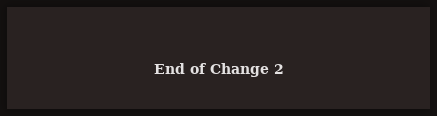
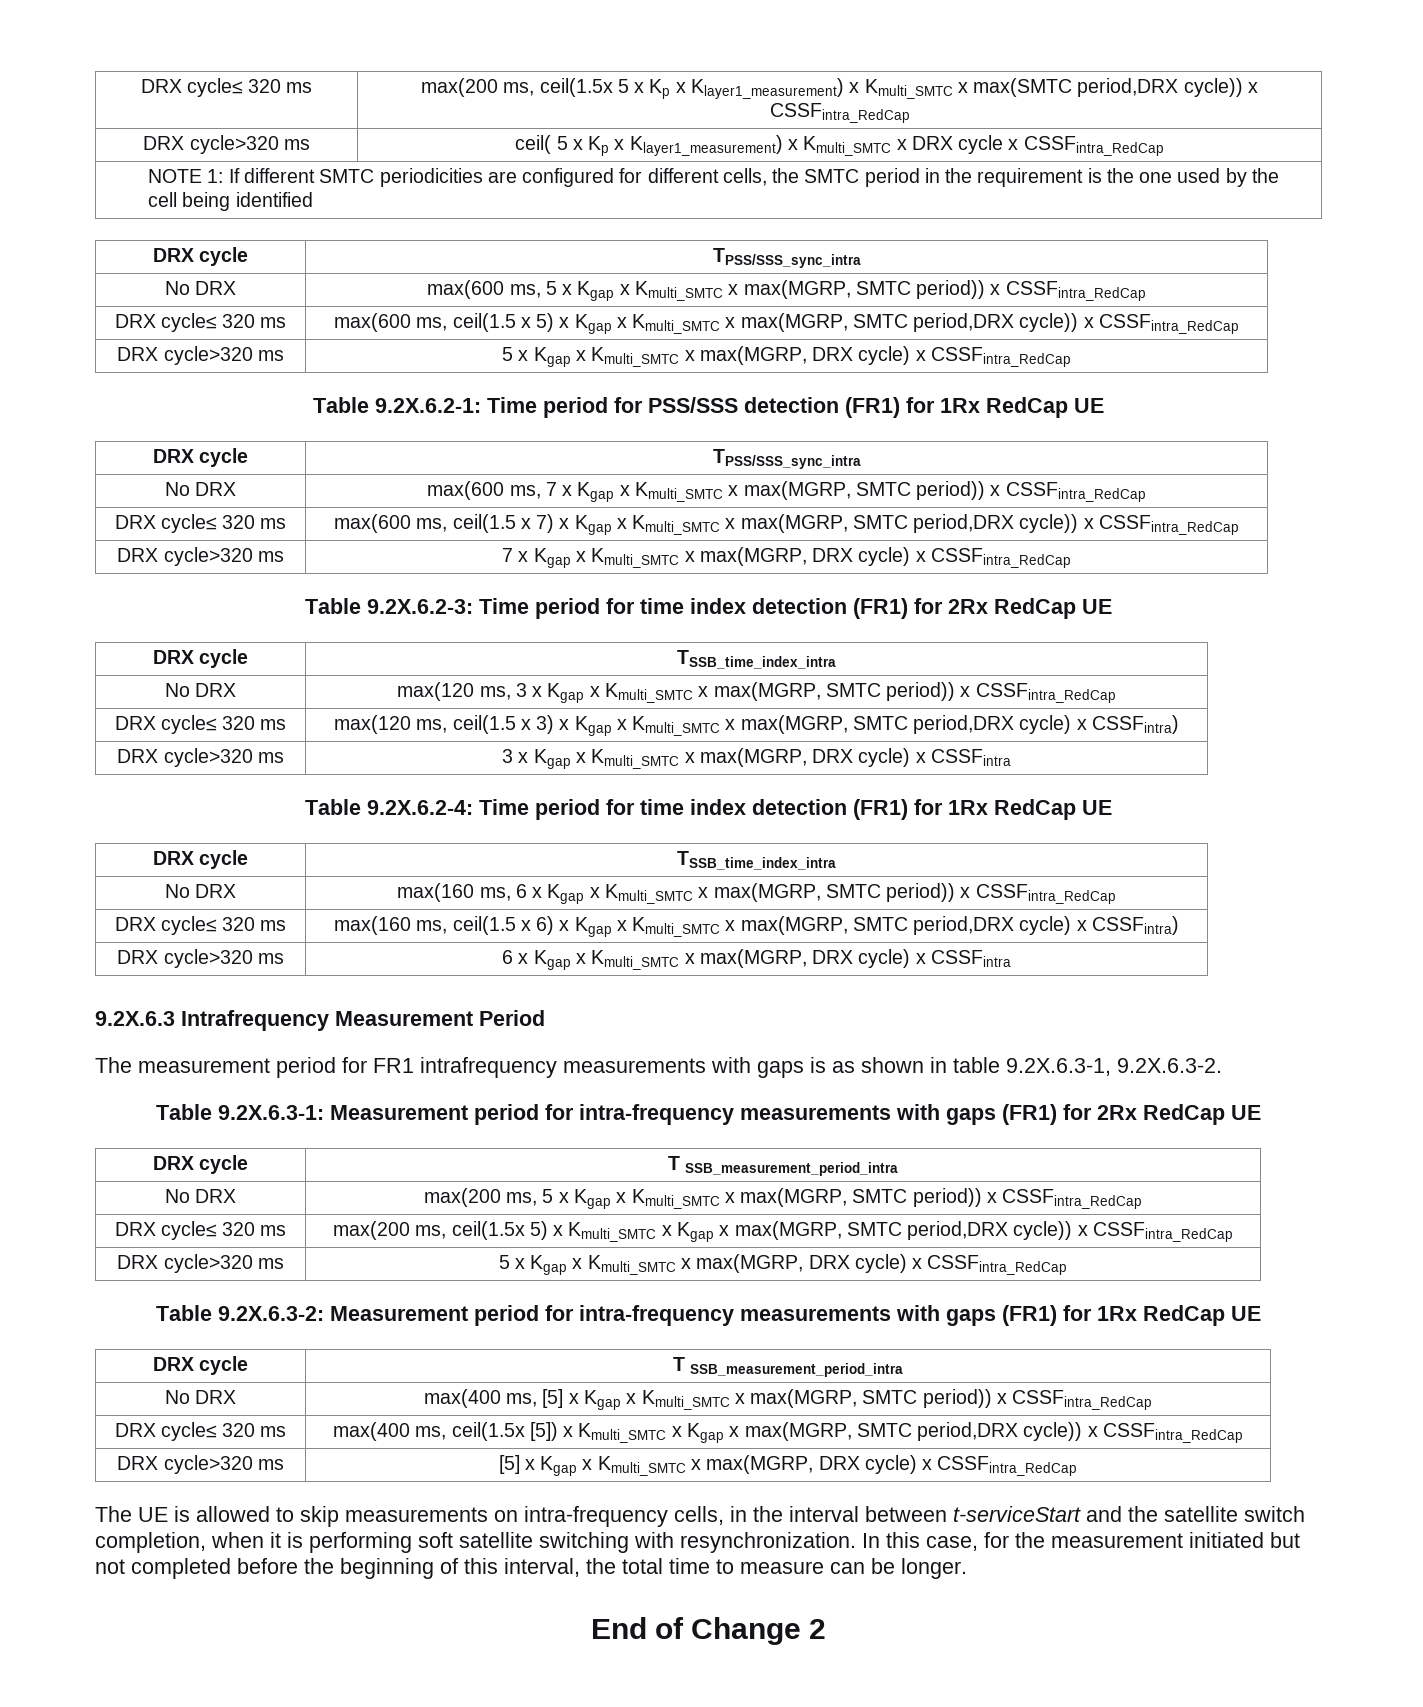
+ DRX cycle≤ 320 ms | max(200 ms, ceil(1.5x 5 x Kp x Klayer1_measurement) x Kmulti_SMTC x max(SMTC period,DRX cycle)) x CSSFintra_RedCap
+ DRX cycle>320 ms | ceil( 5 x Kp x Klayer1_measurement) x Kmulti_SMTC x DRX cycle x CSSFintra_RedCap
+ NOTE 1: If different SMTC periodicities are configured for different cells, the SMTC period in the requirement is the one used by the cell being identified
+ DRX cycle | TPSS/SSS_sync_intra
+ No DRX | max(600 ms, 5 x Kgap x Kmulti_SMTC x max(MGRP, SMTC period)) x CSSFintra_RedCap
+ DRX cycle≤ 320 ms | max(600 ms, ceil(1.5 x 5) x Kgap x Kmulti_SMTC x max(MGRP, SMTC period,DRX cycle)) x CSSFintra_RedCap
+ DRX cycle>320 ms | 5 x Kgap x Kmulti_SMTC x max(MGRP, DRX cycle) x CSSFintra_RedCap
+ Table 9.2X.6.2-1: Time period for PSS/SSS detection (FR1) for 1Rx RedCap UE
+ DRX cycle | TPSS/SSS_sync_intra
+ No DRX | max(600 ms, 7 x Kgap x Kmulti_SMTC x max(MGRP, SMTC period)) x CSSFintra_RedCap
+ DRX cycle≤ 320 ms | max(600 ms, ceil(1.5 x 7) x Kgap x Kmulti_SMTC x max(MGRP, SMTC period,DRX cycle)) x CSSFintra_RedCap
+ DRX cycle>320 ms | 7 x Kgap x Kmulti_SMTC x max(MGRP, DRX cycle) x CSSFintra_RedCap
+ Table 9.2X.6.2-3: Time period for time index detection (FR1) for 2Rx RedCap UE
+ DRX cycle | TSSB_time_index_intra
+ No DRX | max(120 ms, 3 x Kgap x Kmulti_SMTC x max(MGRP, SMTC period)) x CSSFintra_RedCap
+ DRX cycle≤ 320 ms | max(120 ms, ceil(1.5 x 3) x Kgap x Kmulti_SMTC x max(MGRP, SMTC period,DRX cycle) x CSSFintra)
+ DRX cycle>320 ms | 3 x Kgap x Kmulti_SMTC x max(MGRP, DRX cycle) x CSSFintra
+ Table 9.2X.6.2-4: Time period for time index detection (FR1) for 1Rx RedCap UE
+ DRX cycle | TSSB_time_index_intra
+ No DRX | max(160 ms, 6 x Kgap x Kmulti_SMTC x max(MGRP, SMTC period)) x CSSFintra_RedCap
+ DRX cycle≤ 320 ms | max(160 ms, ceil(1.5 x 6) x Kgap x Kmulti_SMTC x max(MGRP, SMTC period,DRX cycle) x CSSFintra)
+ DRX cycle>320 ms | 6 x Kgap x Kmulti_SMTC x max(MGRP, DRX cycle) x CSSFintra
+ 9.2X.6.3 Intrafrequency Measurement Period
+ The measurement period for FR1 intrafrequency measurements with gaps is as shown in table 9.2X.6.3-1, 9.2X.6.3-2.
+ Table 9.2X.6.3-1: Measurement period for intra-frequency measurements with gaps (FR1) for 2Rx RedCap UE
+ DRX cycle | T SSB_measurement_period_intra
+ No DRX | max(200 ms, 5 x Kgap x Kmulti_SMTC x max(MGRP, SMTC period)) x CSSFintra_RedCap
+ DRX cycle≤ 320 ms | max(200 ms, ceil(1.5x 5) x Kmulti_SMTC x Kgap x max(MGRP, SMTC period,DRX cycle)) x CSSFintra_RedCap
+ DRX cycle>320 ms | 5 x Kgap x Kmulti_SMTC x max(MGRP, DRX cycle) x CSSFintra_RedCap
+ Table 9.2X.6.3-2: Measurement period for intra-frequency measurements with gaps (FR1) for 1Rx RedCap UE
+ DRX cycle | T SSB_measurement_period_intra
+ No DRX | max(400 ms, [5] x Kgap x Kmulti_SMTC x max(MGRP, SMTC period)) x CSSFintra_RedCap
+ DRX cycle≤ 320 ms | max(400 ms, ceil(1.5x [5]) x Kmulti_SMTC x Kgap x max(MGRP, SMTC period,DRX cycle)) x CSSFintra_RedCap
+ DRX cycle>320 ms | [5] x Kgap x Kmulti_SMTC x max(MGRP, DRX cycle) x CSSFintra_RedCap
+ The UE is allowed to skip measurements on intra-frequency cells, in the interval between t-serviceStart and the satellite switch completion, when it is performing soft satellite switching with resynchronization. In this case, for the measurement initiated but not completed before the beginning of this interval, the total time to measure can be longer.

